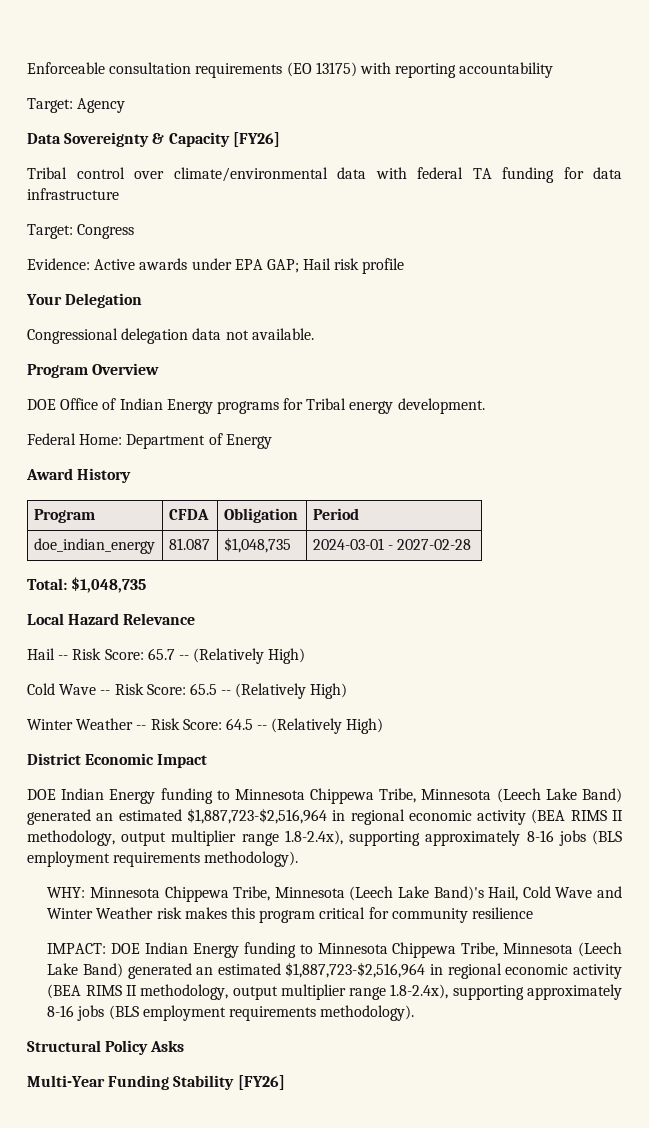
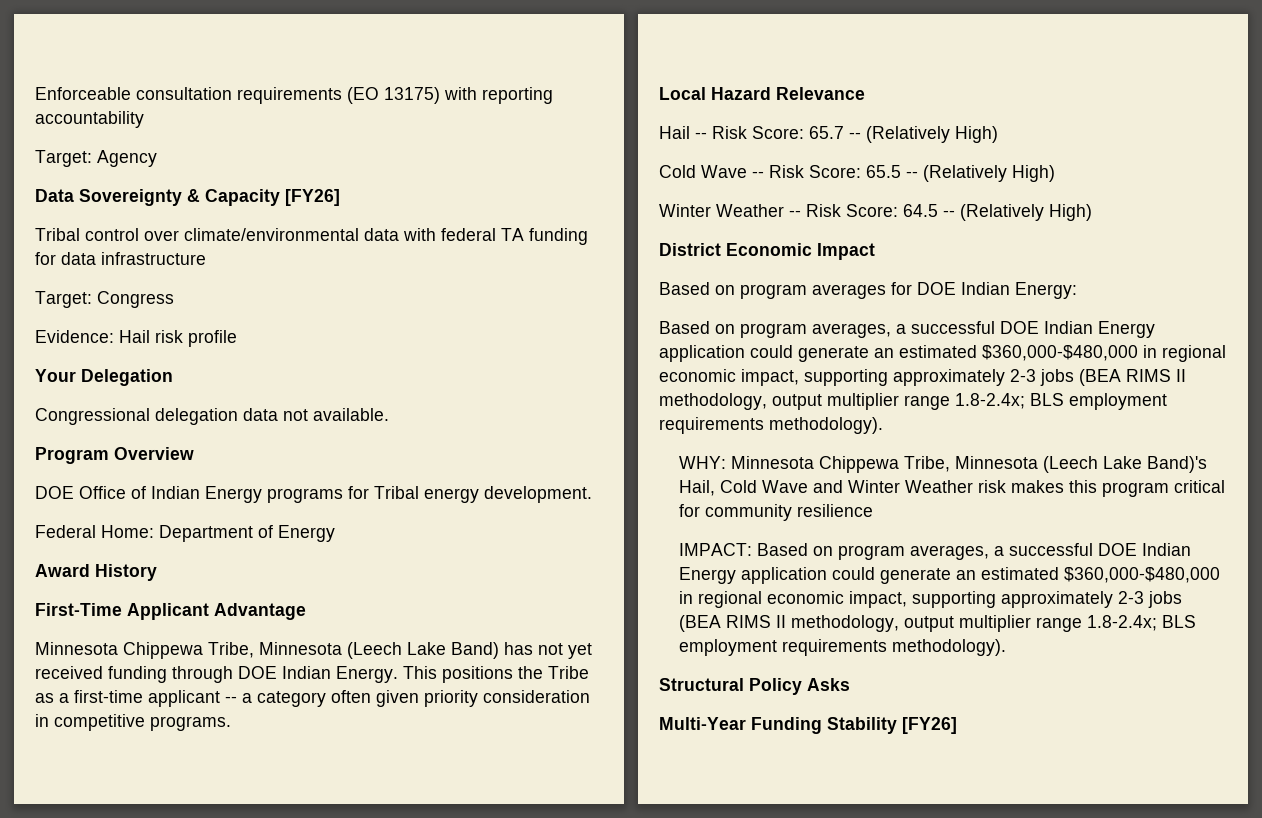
- Evidence: Active awards under EPA GAP; Hail risk profile
+ Evidence: Hail risk profile
- Program | CFDA | Obligation | Period
- doe_indian_energy | 81.087 | $1,048,735 | 2024-03-01 - 2027-02-28
- Total: $1,048,735
+ First-Time Applicant Advantage
+ Minnesota Chippewa Tribe, Minnesota (Leech Lake Band) has not yet received funding through DOE Indian Energy. This positions the Tribe as a first-time applicant -- a category often given priority consideration in competitive programs.
  District Economic Impact
- DOE Indian Energy funding to Minnesota Chippewa Tribe, Minnesota (Leech Lake Band) generated an estimated $1,887,723-$2,516,964 in regional economic activity (BEA RIMS II methodology, output multiplier range 1.8-2.4x), supporting approximately 8-16 jobs (BLS employment requirements methodology).
+ Based on program averages for DOE Indian Energy:
+ Based on program averages, a successful DOE Indian Energy application could generate an estimated $360,000-$480,000 in regional economic impact, supporting approximately 2-3 jobs (BEA RIMS II methodology, output multiplier range 1.8-2.4x; BLS employment requirements methodology).
- IMPACT: DOE Indian Energy funding to Minnesota Chippewa Tribe, Minnesota (Leech Lake Band) generated an estimated $1,887,723-$2,516,964 in regional economic activity (BEA RIMS II methodology, output multiplier range 1.8-2.4x), supporting approximately 8-16 jobs (BLS employment requirements methodology).
+ IMPACT: Based on program averages, a successful DOE Indian Energy application could generate an estimated $360,000-$480,000 in regional economic impact, supporting approximately 2-3 jobs (BEA RIMS II methodology, output multiplier range 1.8-2.4x; BLS employment requirements methodology).

